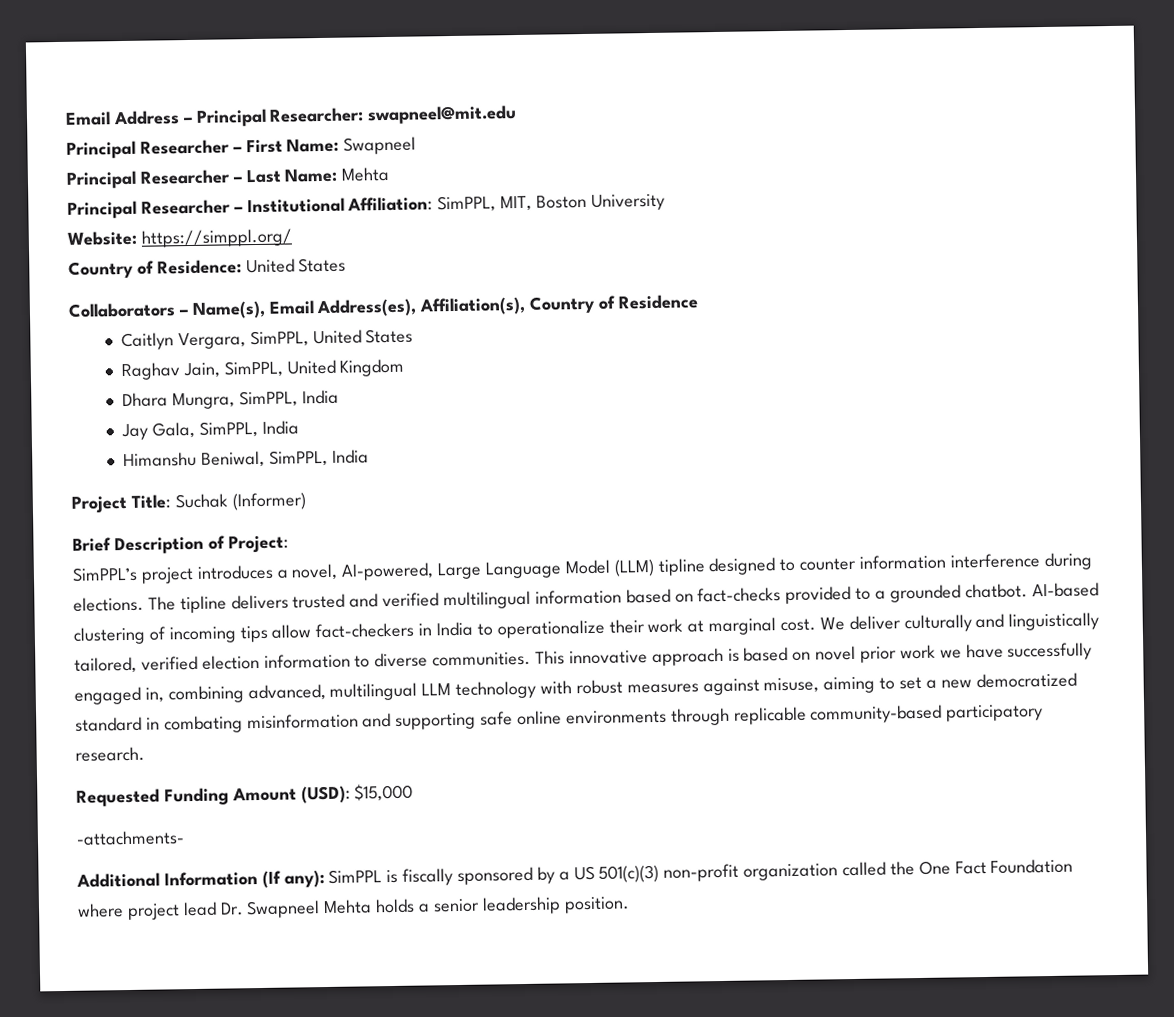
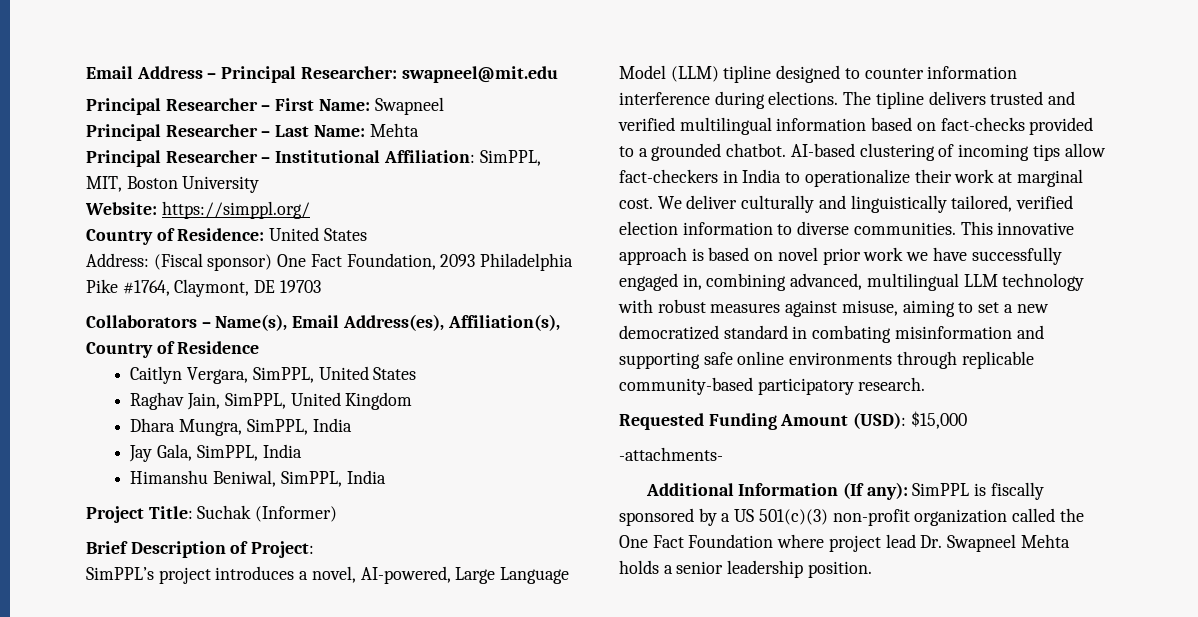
+ Address: (Fiscal sponsor) One Fact Foundation, 2093 Philadelphia Pike #1764, Claymont, DE 19703

